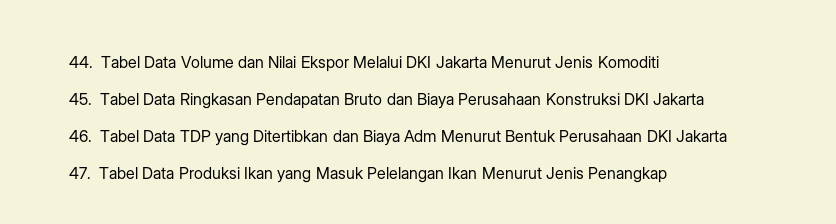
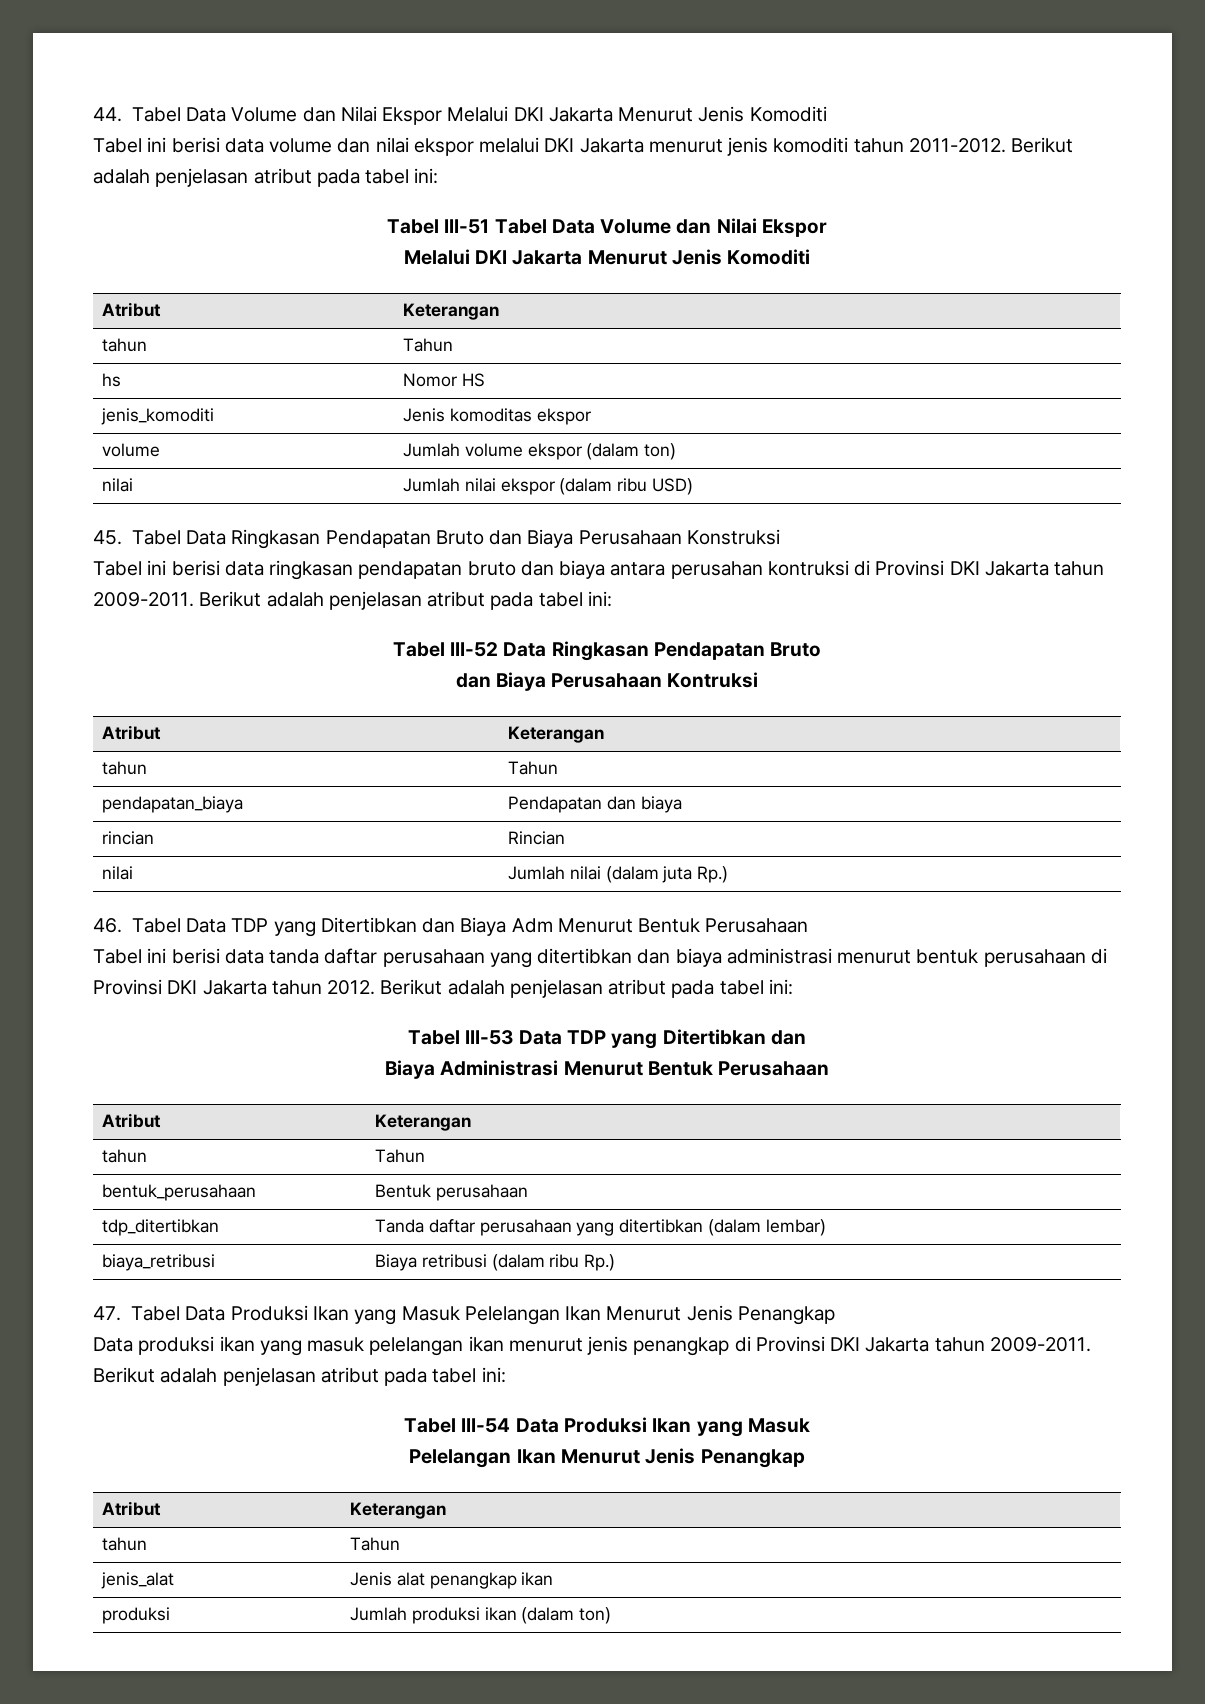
+ Tabel ini berisi data volume dan nilai ekspor melalui DKI Jakarta menurut jenis komoditi tahun 2011-2012. Berikut adalah penjelasan atribut pada tabel ini:
+ Tabel III-51 Tabel Data Volume dan Nilai Ekspor
+ Melalui DKI Jakarta Menurut Jenis Komoditi
+ Atribut | Keterangan
+ tahun | Tahun
+ hs | Nomor HS
+ jenis_komoditi | Jenis komoditas ekspor
+ volume | Jumlah volume ekspor (dalam ton)
+ nilai | Jumlah nilai ekspor (dalam ribu USD)
- 45. Tabel Data Ringkasan Pendapatan Bruto dan Biaya Perusahaan Konstruksi DKI Jakarta
+ 45. Tabel Data Ringkasan Pendapatan Bruto dan Biaya Perusahaan Konstruksi
+ Tabel ini berisi data ringkasan pendapatan bruto dan biaya antara perusahan kontruksi di Provinsi DKI Jakarta tahun 2009-2011. Berikut adalah penjelasan atribut pada tabel ini:
+ Tabel III-52 Data Ringkasan Pendapatan Bruto
+ dan Biaya Perusahaan Kontruksi
+ Atribut | Keterangan
+ tahun | Tahun
+ pendapatan_biaya | Pendapatan dan biaya
+ rincian | Rincian
+ nilai | Jumlah nilai (dalam juta Rp.)
- 46. Tabel Data TDP yang Ditertibkan dan Biaya Adm Menurut Bentuk Perusahaan DKI Jakarta
+ 46. Tabel Data TDP yang Ditertibkan dan Biaya Adm Menurut Bentuk Perusahaan
+ Tabel ini berisi data tanda daftar perusahaan yang ditertibkan dan biaya administrasi menurut bentuk perusahaan di Provinsi DKI Jakarta tahun 2012. Berikut adalah penjelasan atribut pada tabel ini:
+ Tabel III-53 Data TDP yang Ditertibkan dan
+ Biaya Administrasi Menurut Bentuk Perusahaan
+ Atribut | Keterangan
+ tahun | Tahun
+ bentuk_perusahaan | Bentuk perusahaan
+ tdp_ditertibkan | Tanda daftar perusahaan yang ditertibkan (dalam lembar)
+ biaya_retribusi | Biaya retribusi (dalam ribu Rp.)
+ Data produksi ikan yang masuk pelelangan ikan menurut jenis penangkap di Provinsi DKI Jakarta tahun 2009-2011. Berikut adalah penjelasan atribut pada tabel ini:
+ Tabel III-54 Data Produksi Ikan yang Masuk
+ Pelelangan Ikan Menurut Jenis Penangkap
+ Atribut | Keterangan
+ tahun | Tahun
+ jenis_alat | Jenis alat penangkap ikan
+ produksi | Jumlah produksi ikan (dalam ton)

